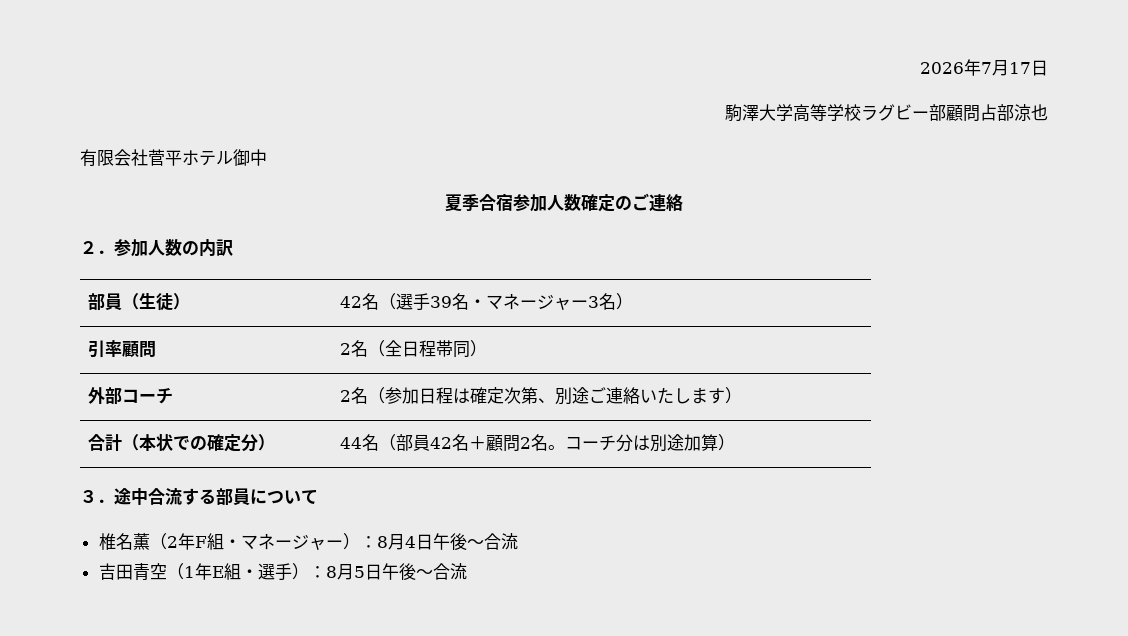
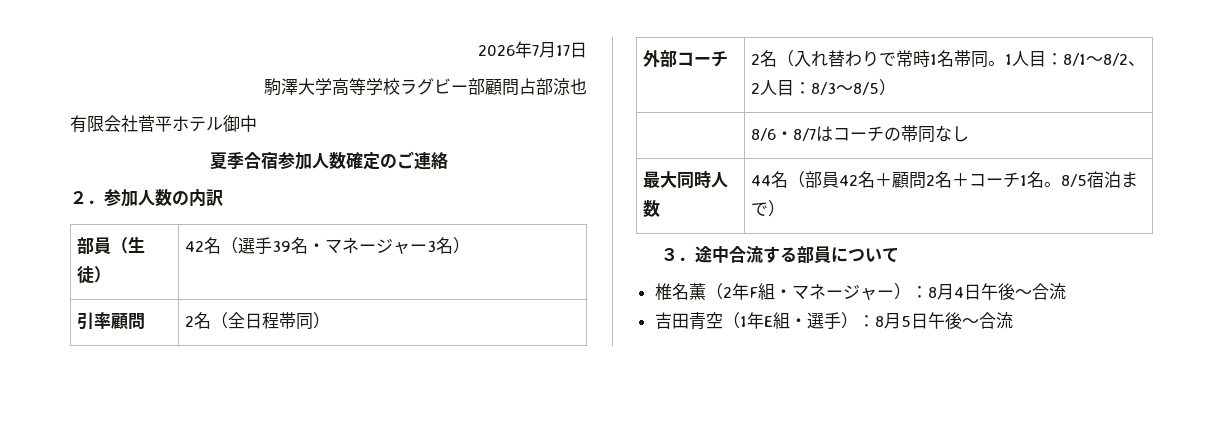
- 外部コーチ | 2名（参加日程は確定次第、別途ご連絡いたします）
- 合計（本状での確定分） | 44名（部員42名＋顧問2名。コーチ分は別途加算）
+ 外部コーチ | 2名（入れ替わりで常時1名帯同。1人目：8/1〜8/2、2人目：8/3〜8/5）
+ | 8/6・8/7はコーチの帯同なし
+ 最大同時人数 | 44名（部員42名＋顧問2名＋コーチ1名。8/5宿泊まで）

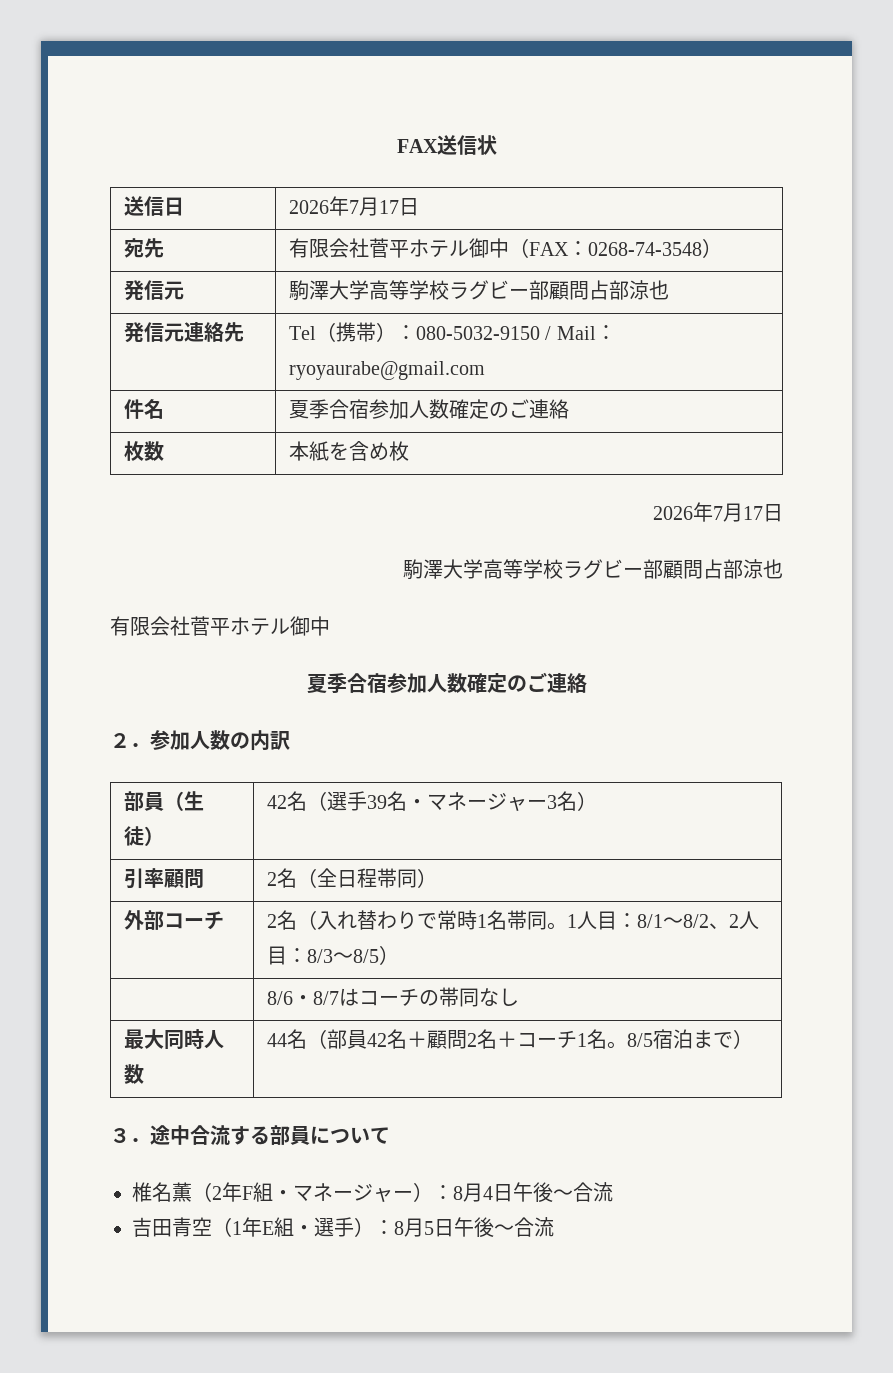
+ FAX送信状
+ 送信日 | 2026年7月17日
+ 宛先 | 有限会社菅平ホテル御中（FAX：0268-74-3548）
+ 発信元 | 駒澤大学高等学校ラグビー部顧問占部涼也
+ 発信元連絡先 | Tel（携帯）：080-5032-9150 / Mail：ryoyaurabe@gmail.com
+ 件名 | 夏季合宿参加人数確定のご連絡
+ 枚数 | 本紙を含め枚

